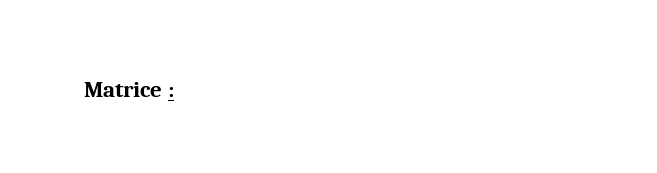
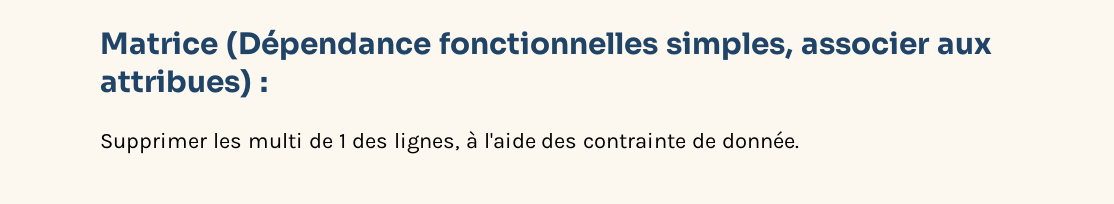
- Matrice :
+ Matrice (Dépendance fonctionnelles simples, associer aux attribues) :
+ Supprimer les multi de 1 des lignes, à l'aide des contrainte de donnée.

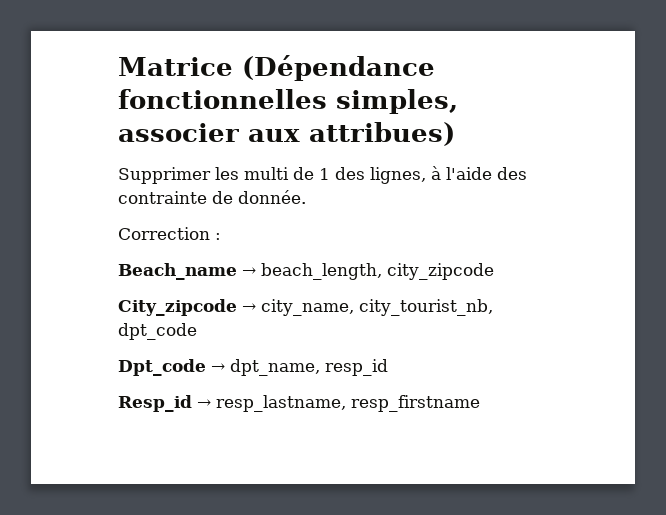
- Matrice (Dépendance fonctionnelles simples, associer aux attribues) :
+ Matrice (Dépendance fonctionnelles simples, associer aux attribues)
+ Correction :
+ Beach_name → beach_length, city_zipcode
+ City_zipcode → city_name, city_tourist_nb, dpt_code
+ Dpt_code → dpt_name, resp_id
+ Resp_id → resp_lastname, resp_firstname

